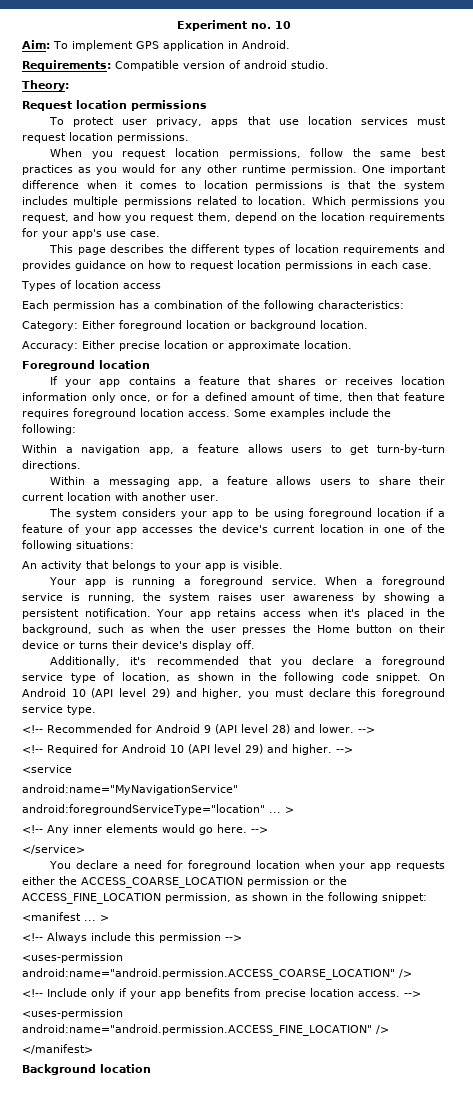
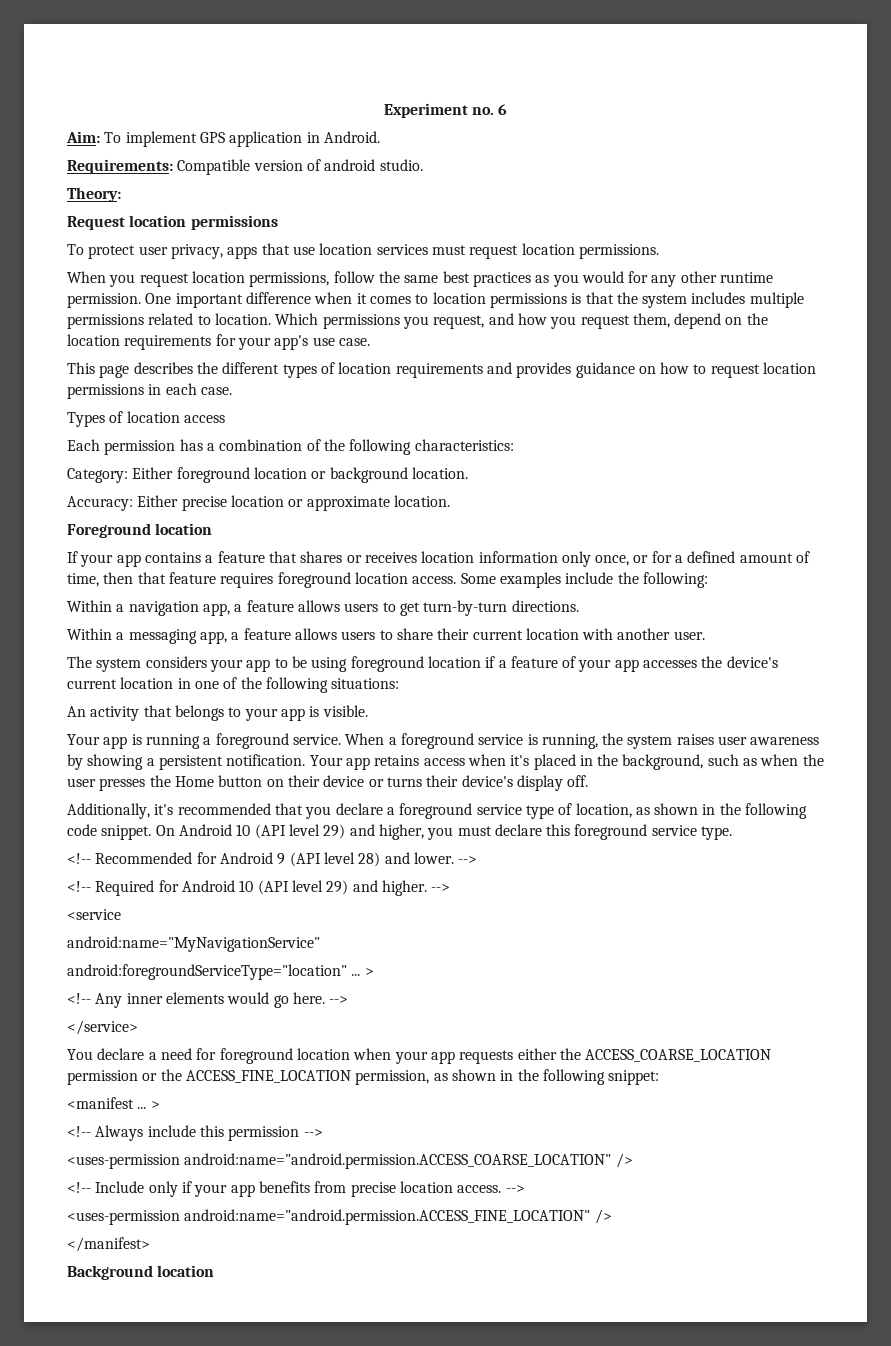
- Experiment no. 10
+ Experiment no. 6

